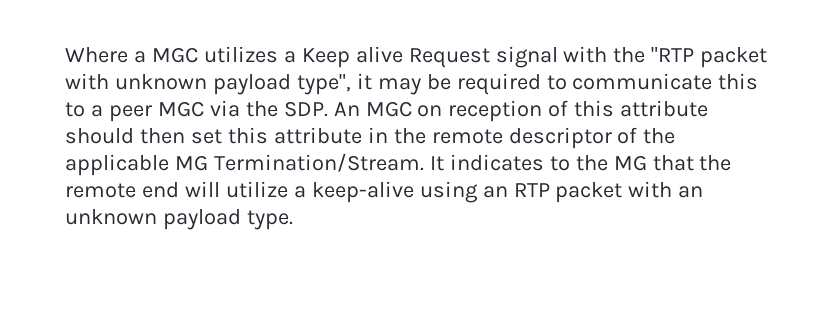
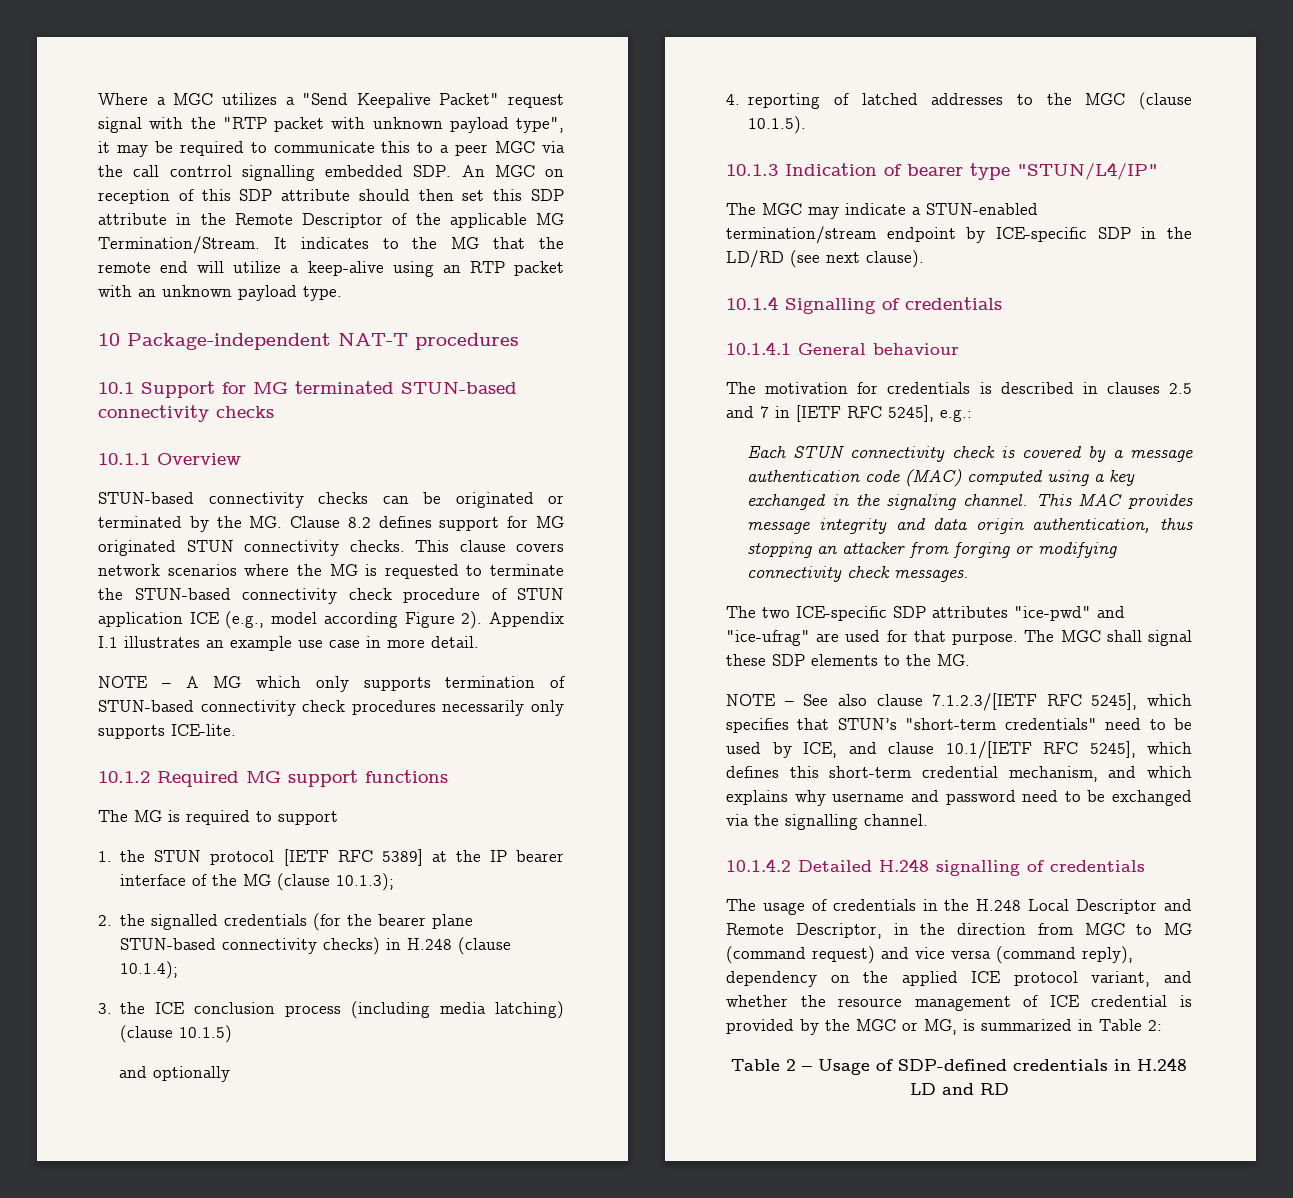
- Where a MGC utilizes a Keep alive Request signal with the "RTP packet with unknown payload type", it may be required to communicate this to a peer MGC via the SDP. An MGC on reception of this attribute should then set this attribute in the remote descriptor of the applicable MG Termination/Stream.
+ Where a MGC utilizes a "Send Keepalive Packet" request signal with the "RTP packet with unknown payload type", it may be required to communicate this to a peer MGC via the call contrrol signalling embedded SDP. An MGC on reception of this SDP attribute should then set this SDP attribute in the Remote Descriptor of the applicable MG Termination/Stream.
+ 10 Package-independent NAT-T procedures
+ 10.1 Support for MG terminated STUN-based connectivity checks
+ 10.1.1 Overview
+ STUN-based connectivity checks can be originated or terminated by the MG. Clause 8.2 defines support for MG originated STUN connectivity checks. This clause covers network scenarios where the MG is requested to terminate the STUN-based connectivity check procedure of STUN application ICE (e.g., model according Figure 2). Appendix I.1 illustrates an example use case in more detail.
+ NOTE – A MG which only supports termination of STUN-based connectivity check procedures necessarily only supports ICE-lite.
+ 10.1.2 Required MG support functions
+ The MG is required to support
+ 1. the STUN protocol [IETF RFC 5389] at the IP bearer interface of the MG (clause 10.1.3);
+ 2. the signalled credentials (for the bearer plane STUN-based connectivity checks) in H.248 (clause 10.1.4);
+ 3. the ICE conclusion process (including media latching) (clause 10.1.5)
+ and optionally
+ 4. reporting of latched addresses to the MGC (clause 10.1.5).
+ 10.1.3 Indication of bearer type "STUN/L4/IP"
+ The MGC may indicate a STUN-enabled termination/stream endpoint by ICE-specific SDP in the LD/RD (see next clause).
+ 10.1.4 Signalling of credentials
+ 10.1.4.1 General behaviour
+ The motivation for credentials is described in clauses 2.5 and 7 in [IETF RFC 5245], e.g.:
+ Each STUN connectivity check is covered by a message authentication code (MAC) computed using a key exchanged in the signaling channel. This MAC provides message integrity and data origin authentication, thus stopping an attacker from forging or modifying connectivity check messages.
+ The two ICE-specific SDP attributes "ice-pwd" and "ice-ufrag" are used for that purpose. The MGC shall signal these SDP elements to the MG.
+ NOTE – See also clause 7.1.2.3/[IETF RFC 5245], which specifies that STUN’s "short-term credentials" need to be used by ICE, and clause 10.1/[IETF RFC 5245], which defines this short-term credential mechanism, and which explains why username and password need to be exchanged via the signalling channel.
+ 10.1.4.2 Detailed H.248 signalling of credentials
+ The usage of credentials in the H.248 Local Descriptor and Remote Descriptor, in the direction from MGC to MG (command request) and vice versa (command reply), dependency on the applied ICE protocol variant, and whether the resource management of ICE credential is provided by the MGC or MG, is summarized in Table 2:
+ Table 2 – Usage of SDP-defined credentials in H.248 LD and RD

